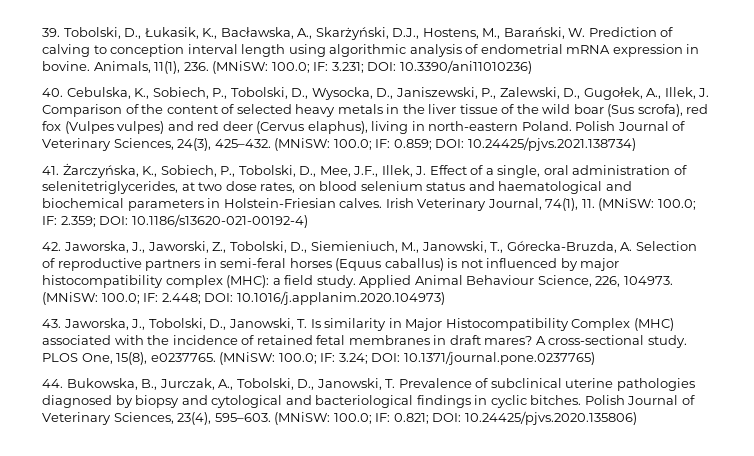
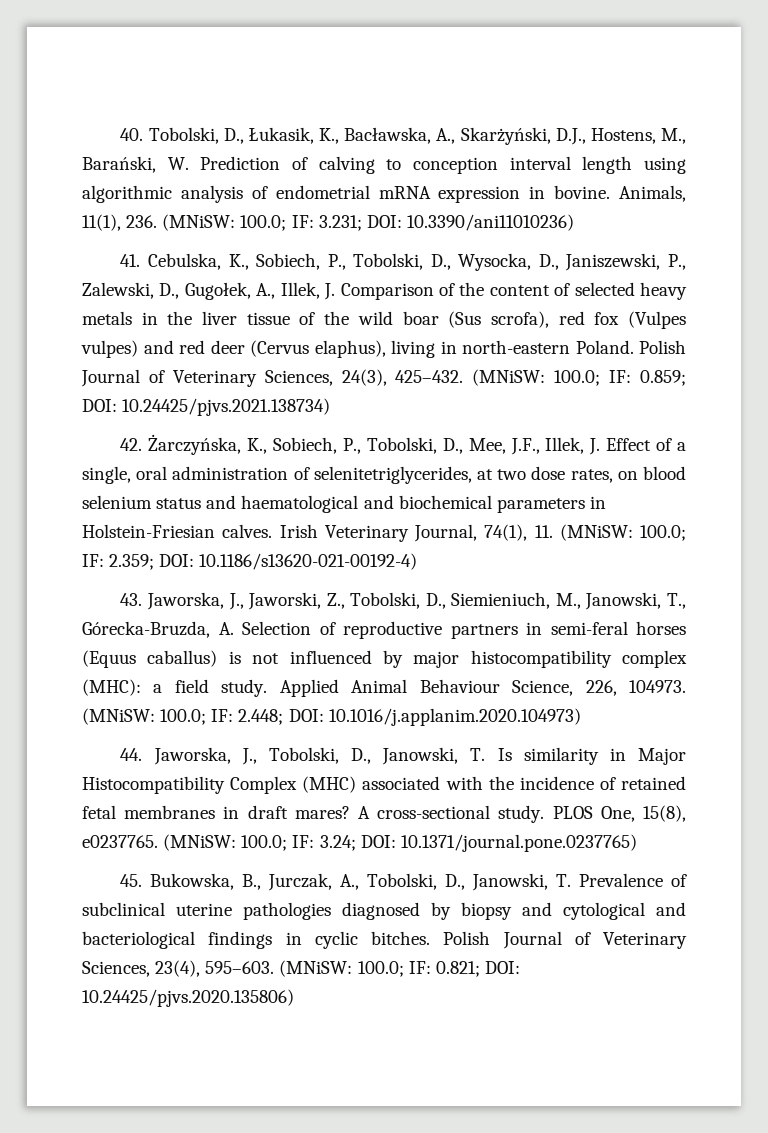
- 39. Tobolski, D., Łukasik, K., Bacławska, A., Skarżyński, D.J., Hostens, M., Barański, W. Prediction of calving to conception interval length using algorithmic analysis of endometrial mRNA expression in bovine.
+ 40. Tobolski, D., Łukasik, K., Bacławska, A., Skarżyński, D.J., Hostens, M., Barański, W. Prediction of calving to conception interval length using algorithmic analysis of endometrial mRNA expression in bovine.
- 40. Cebulska, K., Sobiech, P., Tobolski, D., Wysocka, D., Janiszewski, P., Zalewski, D., Gugołek, A., Illek, J. Comparison of the content of selected heavy metals in the liver tissue of the wild boar (Sus scrofa), red fox (Vulpes vulpes) and red deer (Cervus elaphus), living in north-eastern Poland.
+ 41. Cebulska, K., Sobiech, P., Tobolski, D., Wysocka, D., Janiszewski, P., Zalewski, D., Gugołek, A., Illek, J. Comparison of the content of selected heavy metals in the liver tissue of the wild boar (Sus scrofa), red fox (Vulpes vulpes) and red deer (Cervus elaphus), living in north-eastern Poland.
- 41. Żarczyńska, K., Sobiech, P., Tobolski, D., Mee, J.F., Illek, J. Effect of a single, oral administration of selenitetriglycerides, at two dose rates, on blood selenium status and haematological and biochemical parameters in Holstein-Friesian calves.
+ 42. Żarczyńska, K., Sobiech, P., Tobolski, D., Mee, J.F., Illek, J. Effect of a single, oral administration of selenitetriglycerides, at two dose rates, on blood selenium status and haematological and biochemical parameters in Holstein-Friesian calves.
- 42. Jaworska, J., Jaworski, Z., Tobolski, D., Siemieniuch, M., Janowski, T., Górecka-Bruzda, A. Selection of reproductive partners in semi-feral horses (Equus caballus) is not influenced by major histocompatibility complex (MHC): a field study.
+ 43. Jaworska, J., Jaworski, Z., Tobolski, D., Siemieniuch, M., Janowski, T., Górecka-Bruzda, A. Selection of reproductive partners in semi-feral horses (Equus caballus) is not influenced by major histocompatibility complex (MHC): a field study.
- 43. Jaworska, J., Tobolski, D., Janowski, T. Is similarity in Major Histocompatibility Complex (MHC) associated with the incidence of retained fetal membranes in draft mares?
+ 44. Jaworska, J., Tobolski, D., Janowski, T. Is similarity in Major Histocompatibility Complex (MHC) associated with the incidence of retained fetal membranes in draft mares?
- 44. Bukowska, B., Jurczak, A., Tobolski, D., Janowski, T. Prevalence of subclinical uterine pathologies diagnosed by biopsy and cytological and bacteriological findings in cyclic bitches.
+ 45. Bukowska, B., Jurczak, A., Tobolski, D., Janowski, T. Prevalence of subclinical uterine pathologies diagnosed by biopsy and cytological and bacteriological findings in cyclic bitches.

